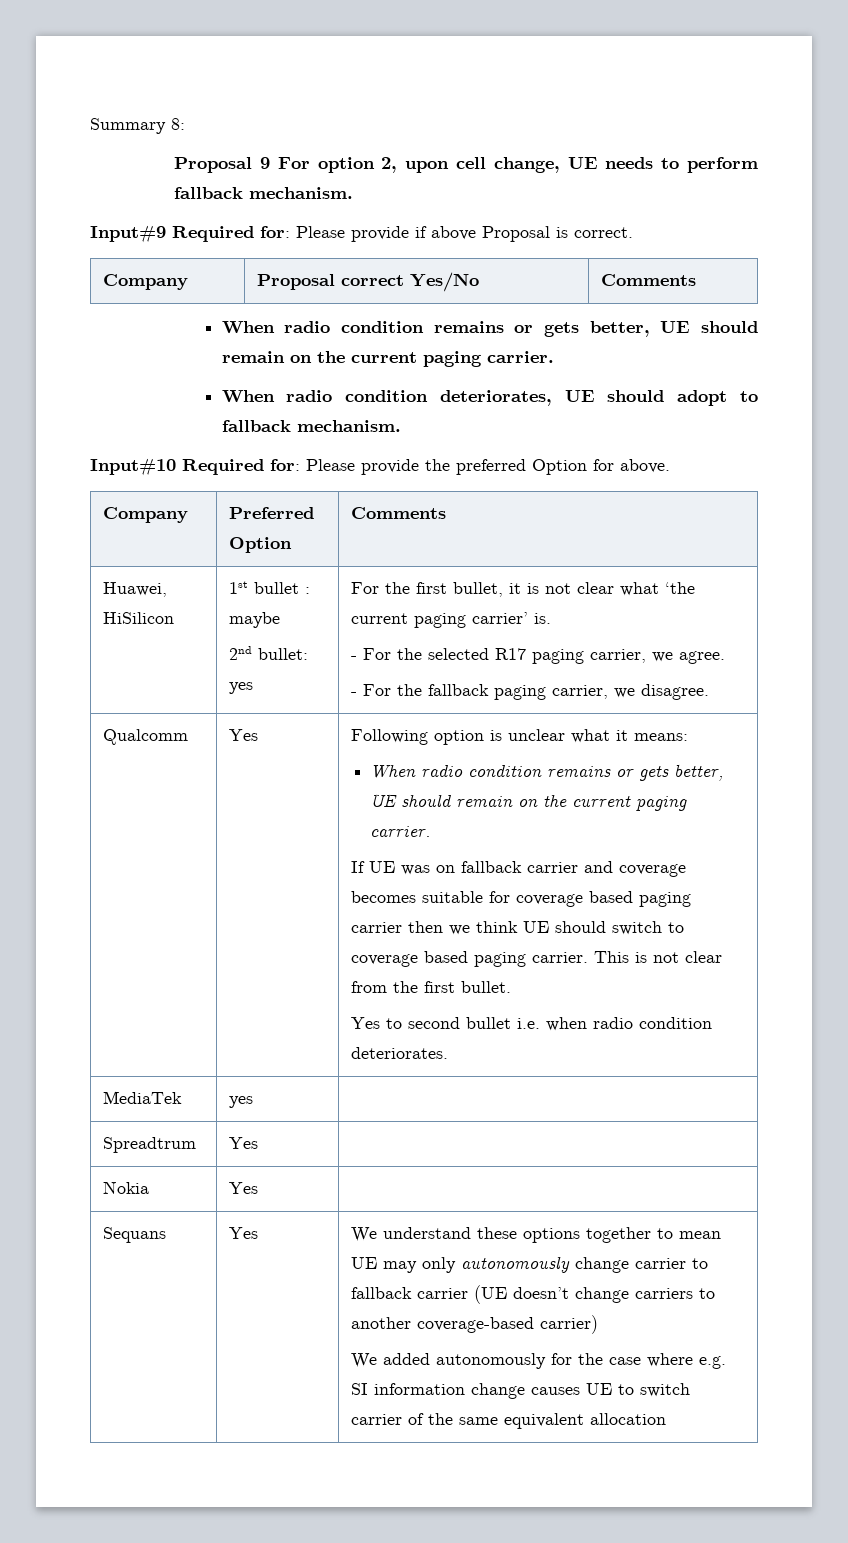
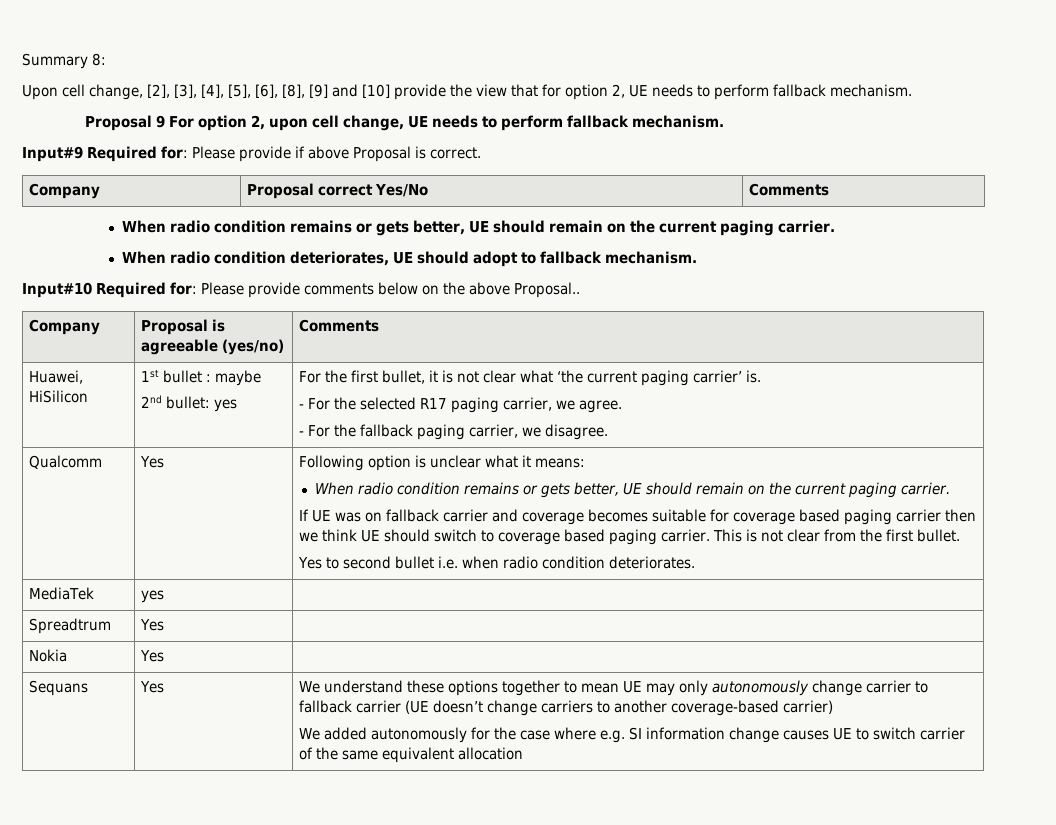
+ Upon cell change, [2], [3], [4], [5], [6], [8], [9] and [10] provide the view that for option 2, UE needs to perform fallback mechanism.
- Input#10 Required for: Please provide the preferred Option for above.
- Company | Preferred Option | Comments
+ Input#10 Required for: Please provide comments below on the above Proposal..
+ Company | Proposal is agreeable (yes/no) | Comments

